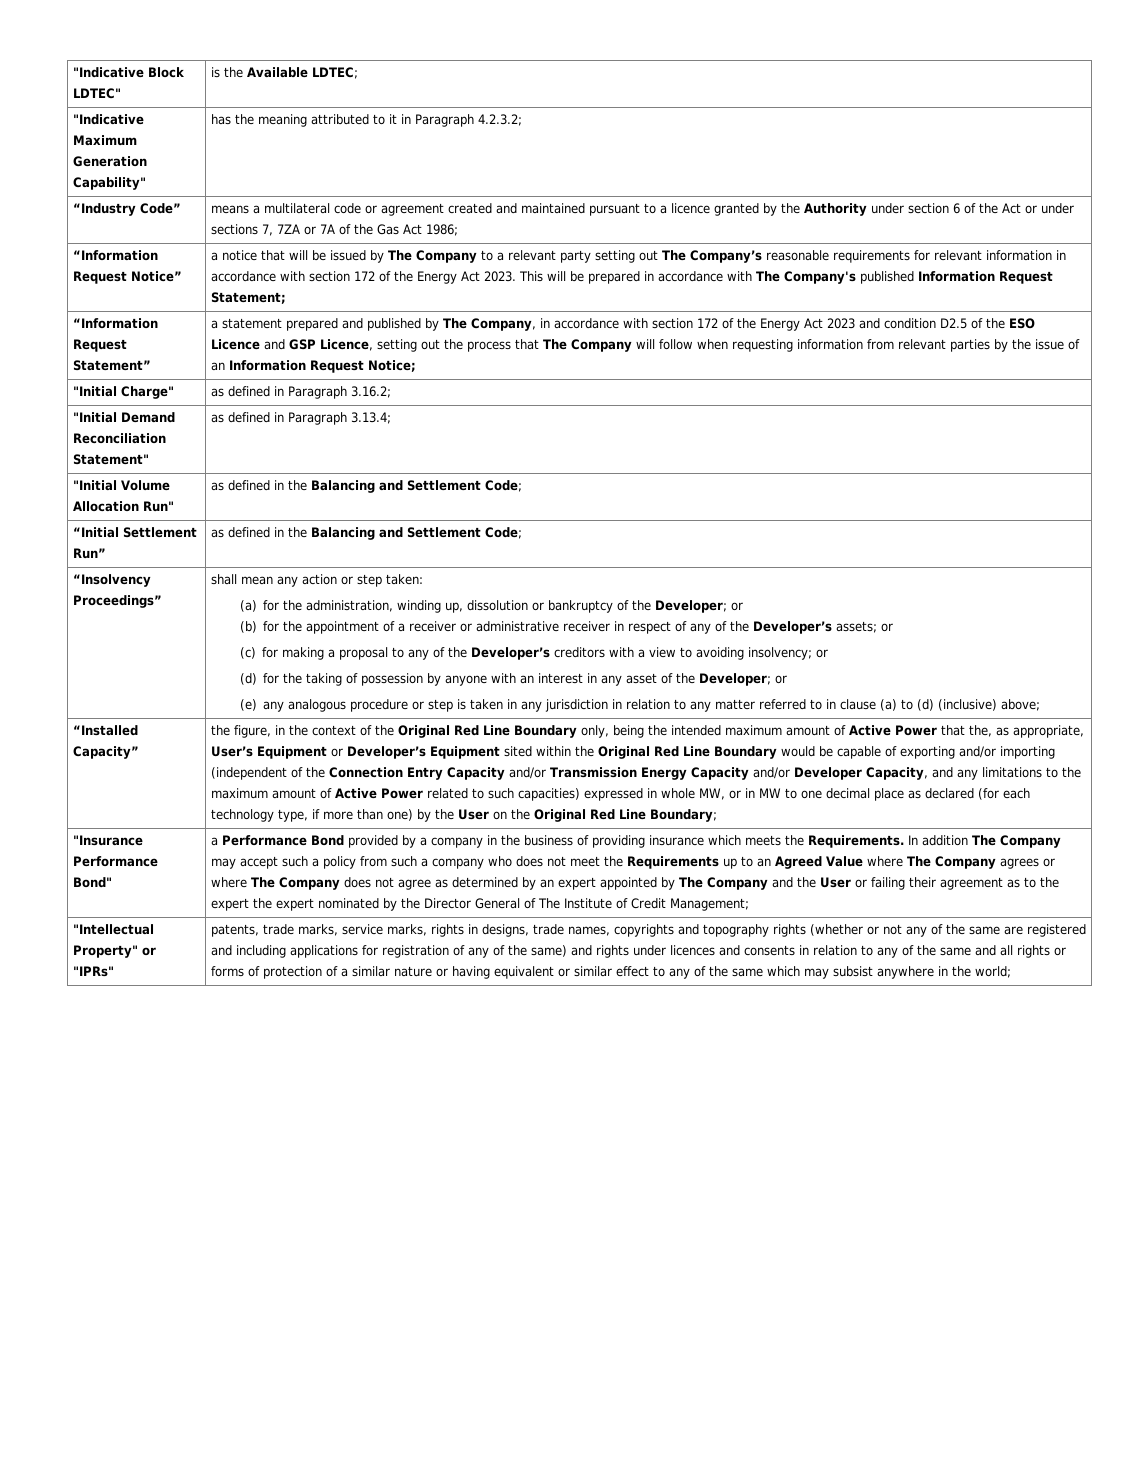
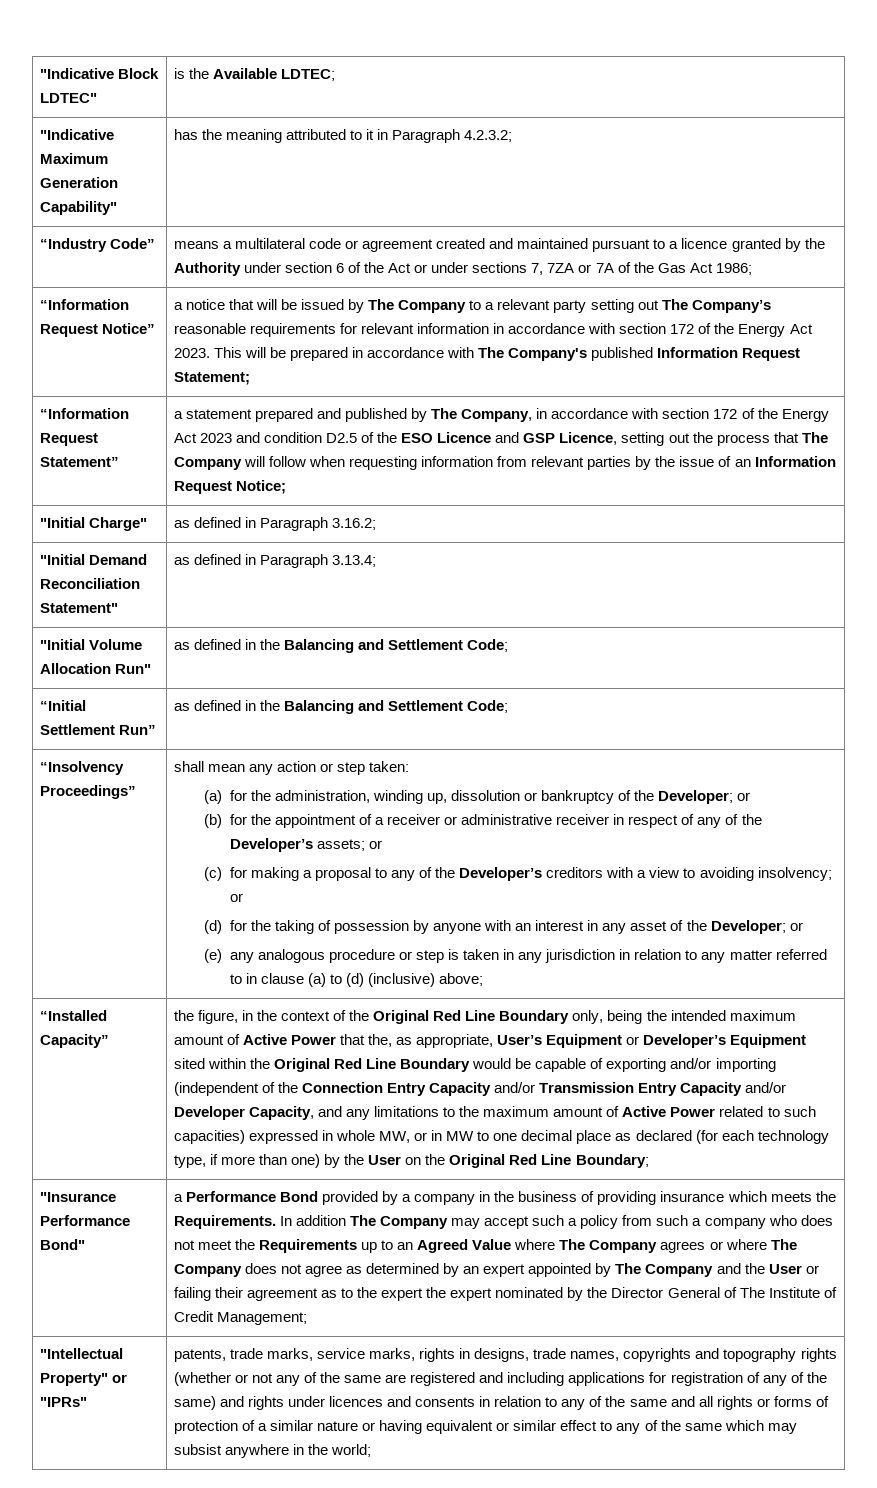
- the figure, in the context of the Original Red Line Boundary only, being the intended maximum amount of Active Power that the, as appropriate, User’s Equipment or Developer’s Equipment sited within the Original Red Line Boundary would be capable of exporting and/or importing (independent of the Connection Entry Capacity and/or Transmission Energy Capacity and/or Developer Capacity, and any limitations to the maximum amount of Active Power related to such capacities) expressed in whole MW, or in MW to one decimal place as declared (for each technology type, if more than one) by the User on the Original Red Line Boundary;
+ the figure, in the context of the Original Red Line Boundary only, being the intended maximum amount of Active Power that the, as appropriate, User’s Equipment or Developer’s Equipment sited within the Original Red Line Boundary would be capable of exporting and/or importing (independent of the Connection Entry Capacity and/or Transmission Entry Capacity and/or Developer Capacity, and any limitations to the maximum amount of Active Power related to such capacities) expressed in whole MW, or in MW to one decimal place as declared (for each technology type, if more than one) by the User on the Original Red Line Boundary;

